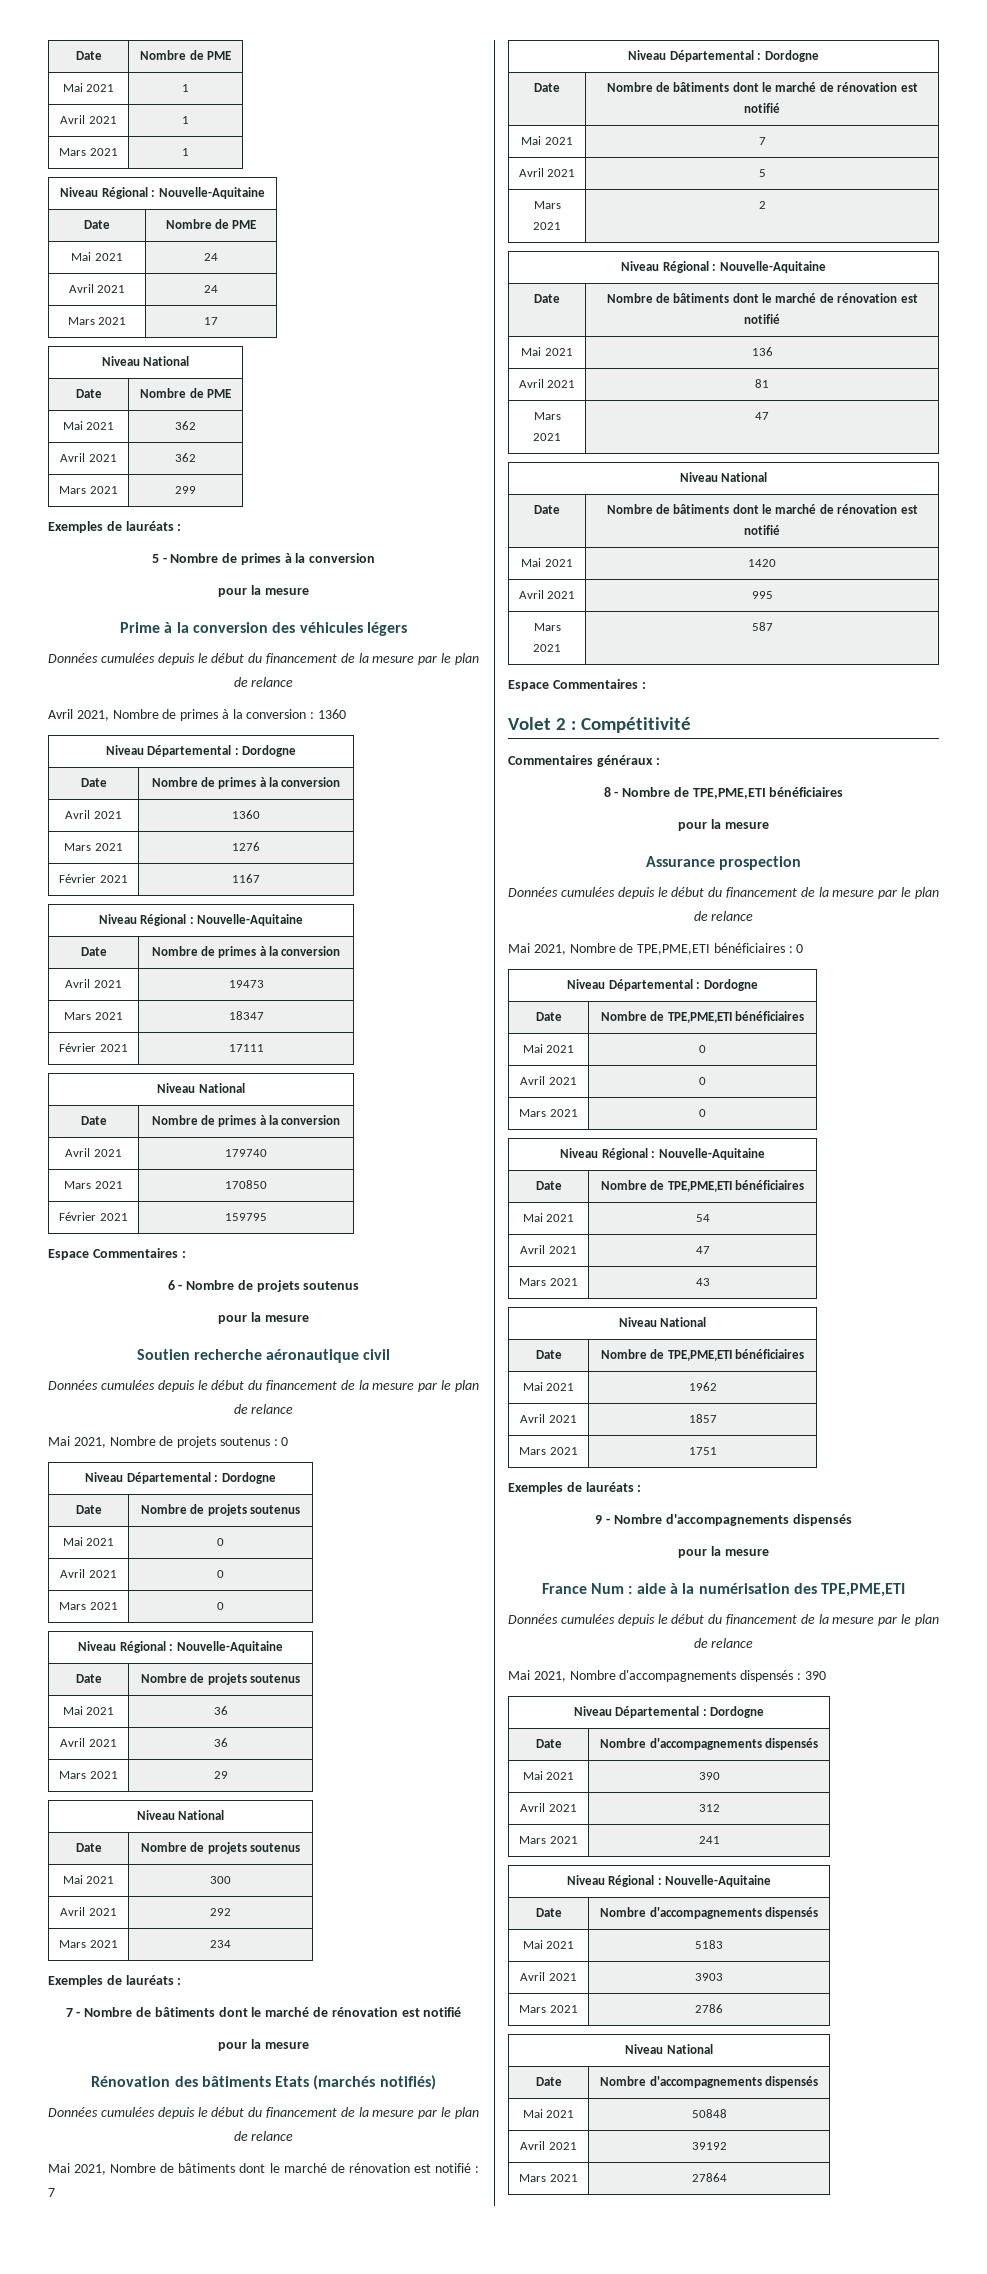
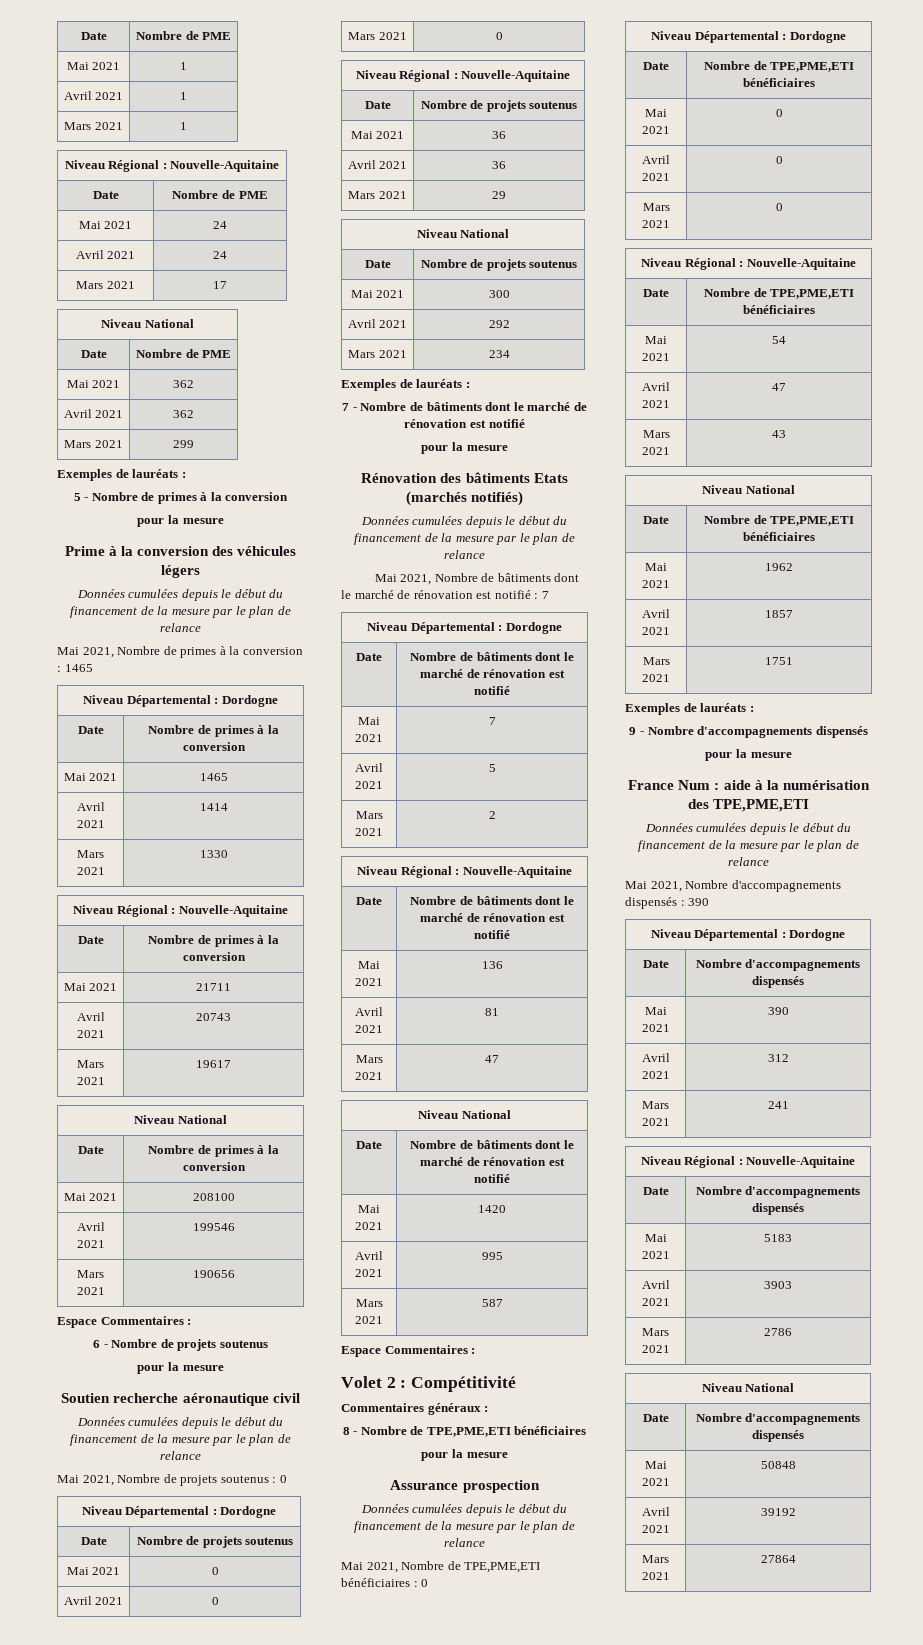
- Avril 2021, Nombre de primes à la conversion : 1360
+ Mai 2021, Nombre de primes à la conversion : 1465
- Avril 2021 | 1360
- Mars 2021 | 1276
- Février 2021 | 1167
+ Mai 2021 | 1465
+ Avril 2021 | 1414
+ Mars 2021 | 1330
- Avril 2021 | 19473
- Mars 2021 | 18347
- Février 2021 | 17111
+ Mai 2021 | 21711
+ Avril 2021 | 20743
+ Mars 2021 | 19617
- Avril 2021 | 179740
- Mars 2021 | 170850
- Février 2021 | 159795
+ Mai 2021 | 208100
+ Avril 2021 | 199546
+ Mars 2021 | 190656

